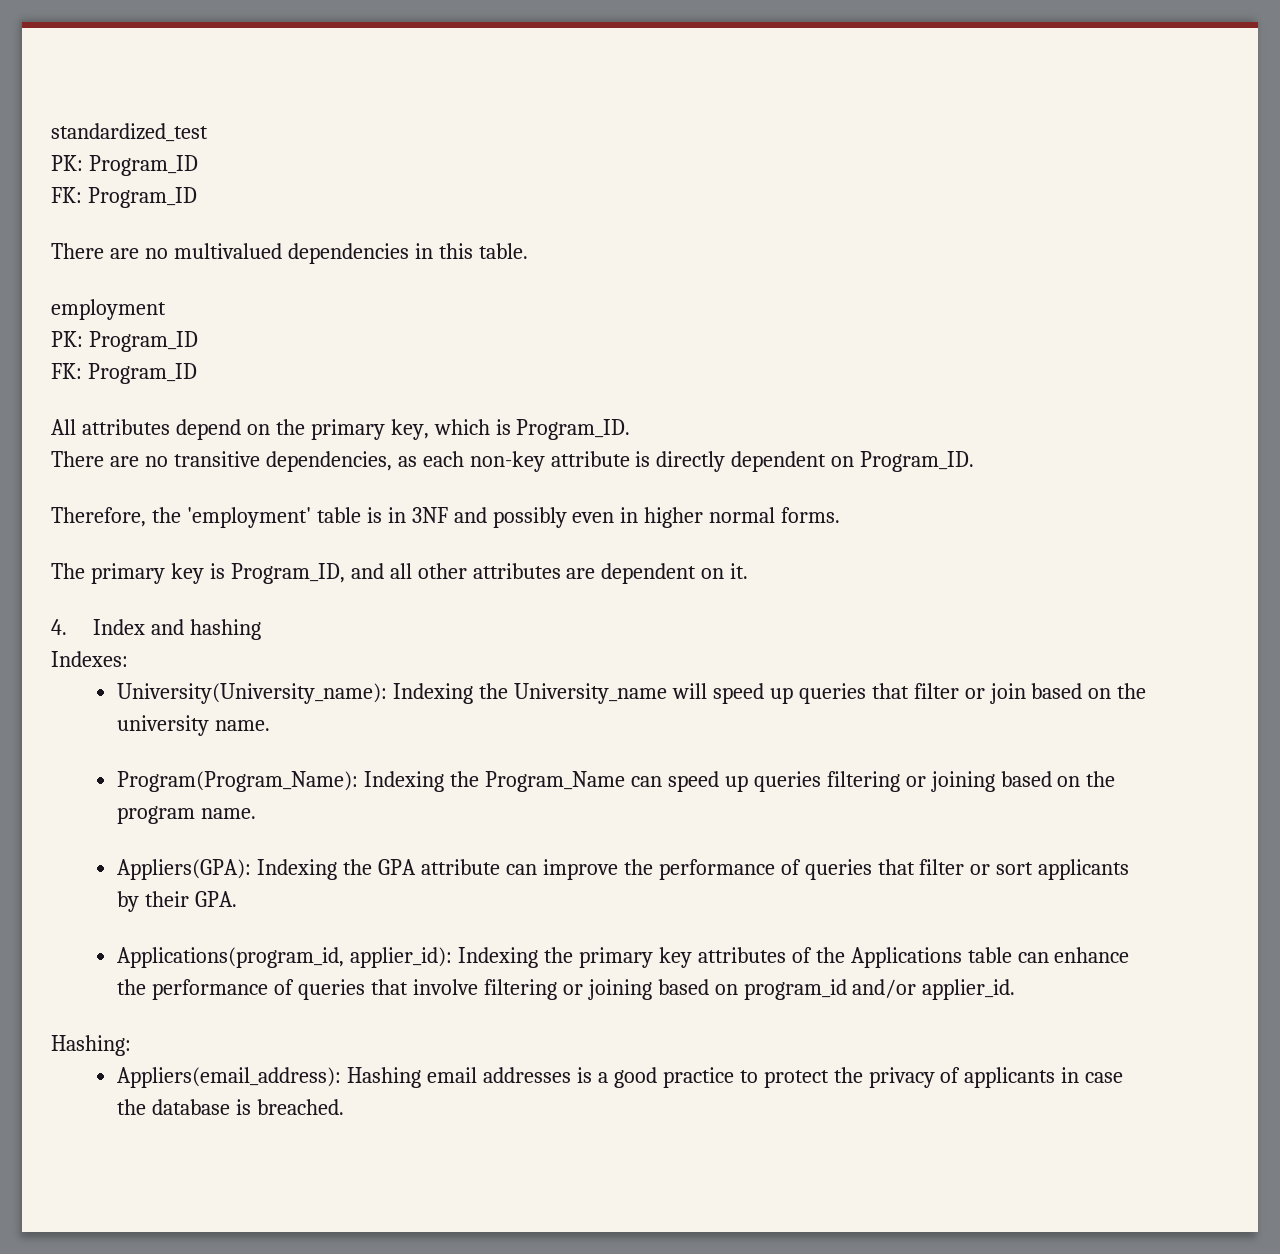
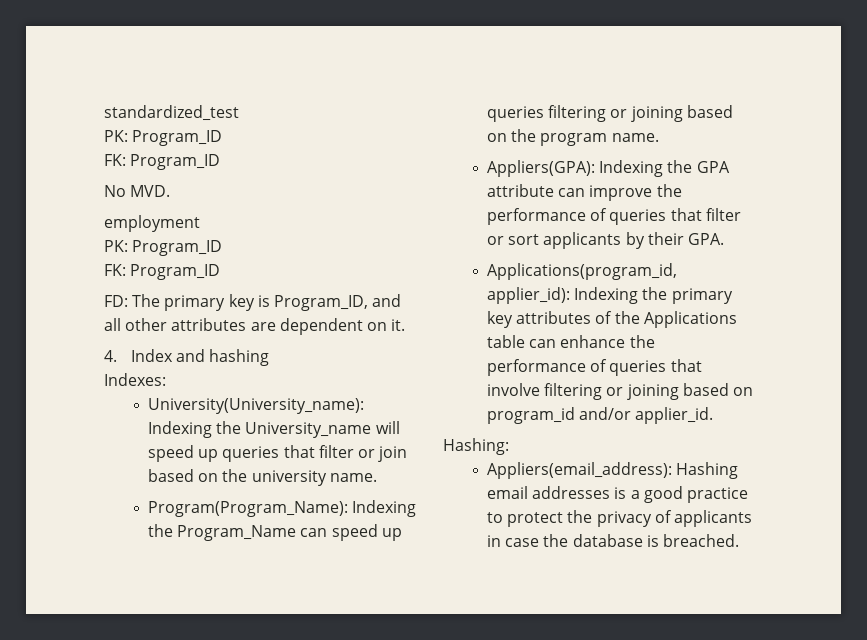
- There are no multivalued dependencies in this table.
+ No MVD.
- All attributes depend on the primary key, which is Program_ID.
- There are no transitive dependencies, as each non-key attribute is directly dependent on Program_ID.
- Therefore, the 'employment' table is in 3NF and possibly even in higher normal forms.
- The primary key is Program_ID, and all other attributes are dependent on it.
+ FD: The primary key is Program_ID, and all other attributes are dependent on it.

